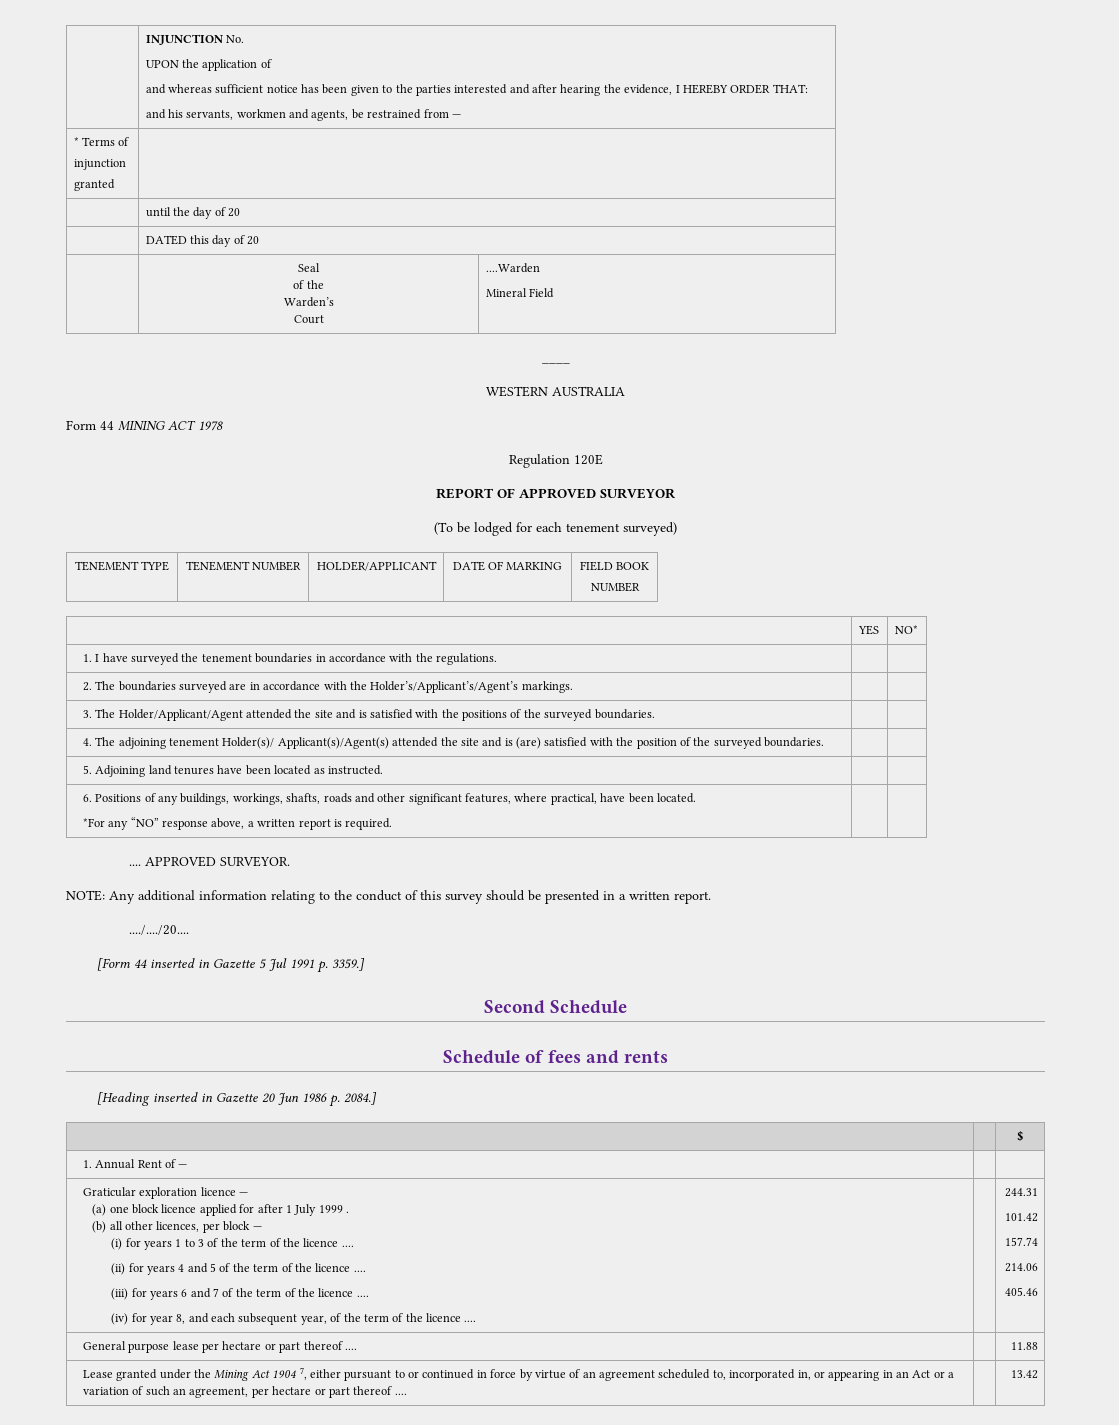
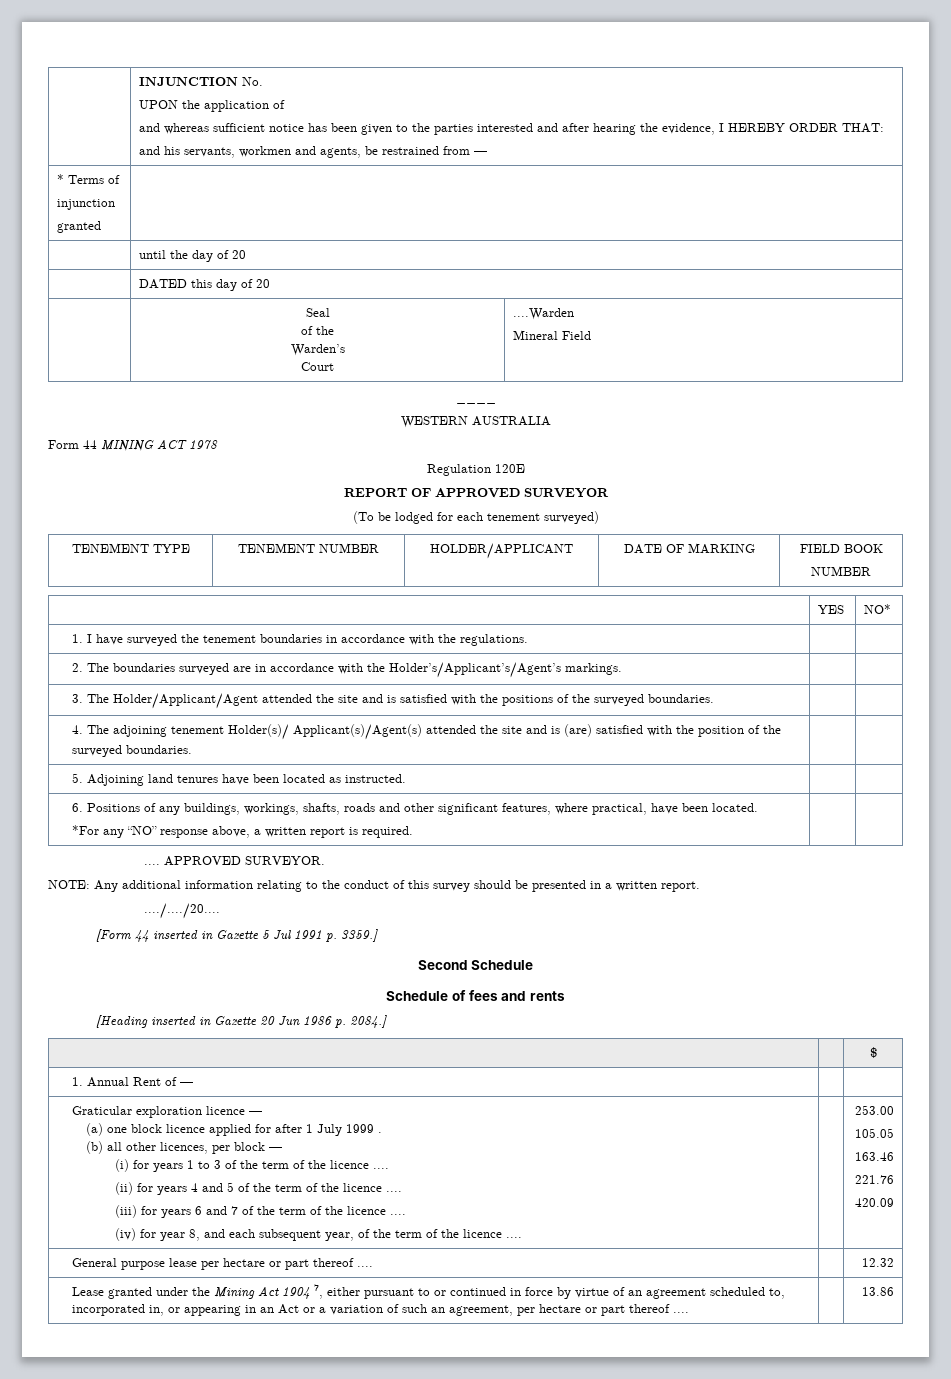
- 244.31
- 101.42
- 157.74
- 214.06
- 405.46
+ 253.00
+ 105.05
+ 163.46
+ 221.76
+ 420.09
- General purpose lease per hectare or part thereof .... | | 11.88
+ General purpose lease per hectare or part thereof .... | | 12.32
- 13.42
+ 13.86

